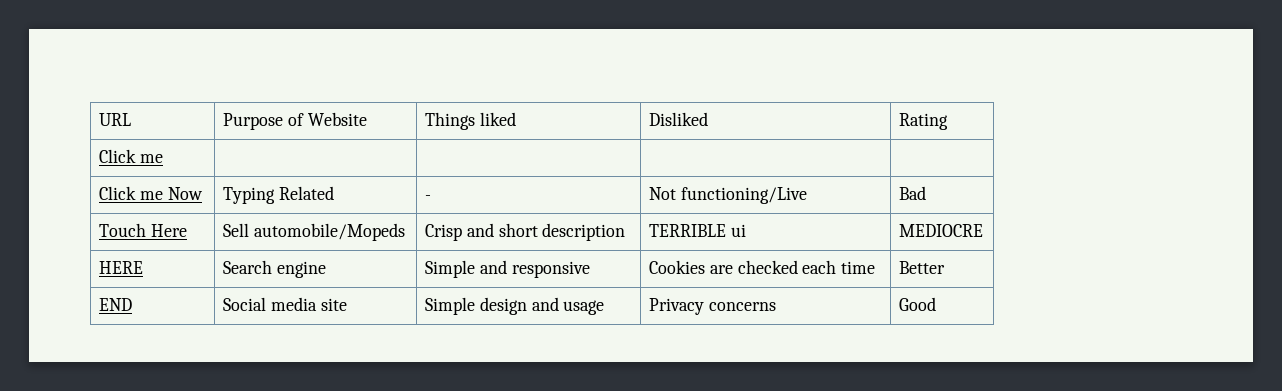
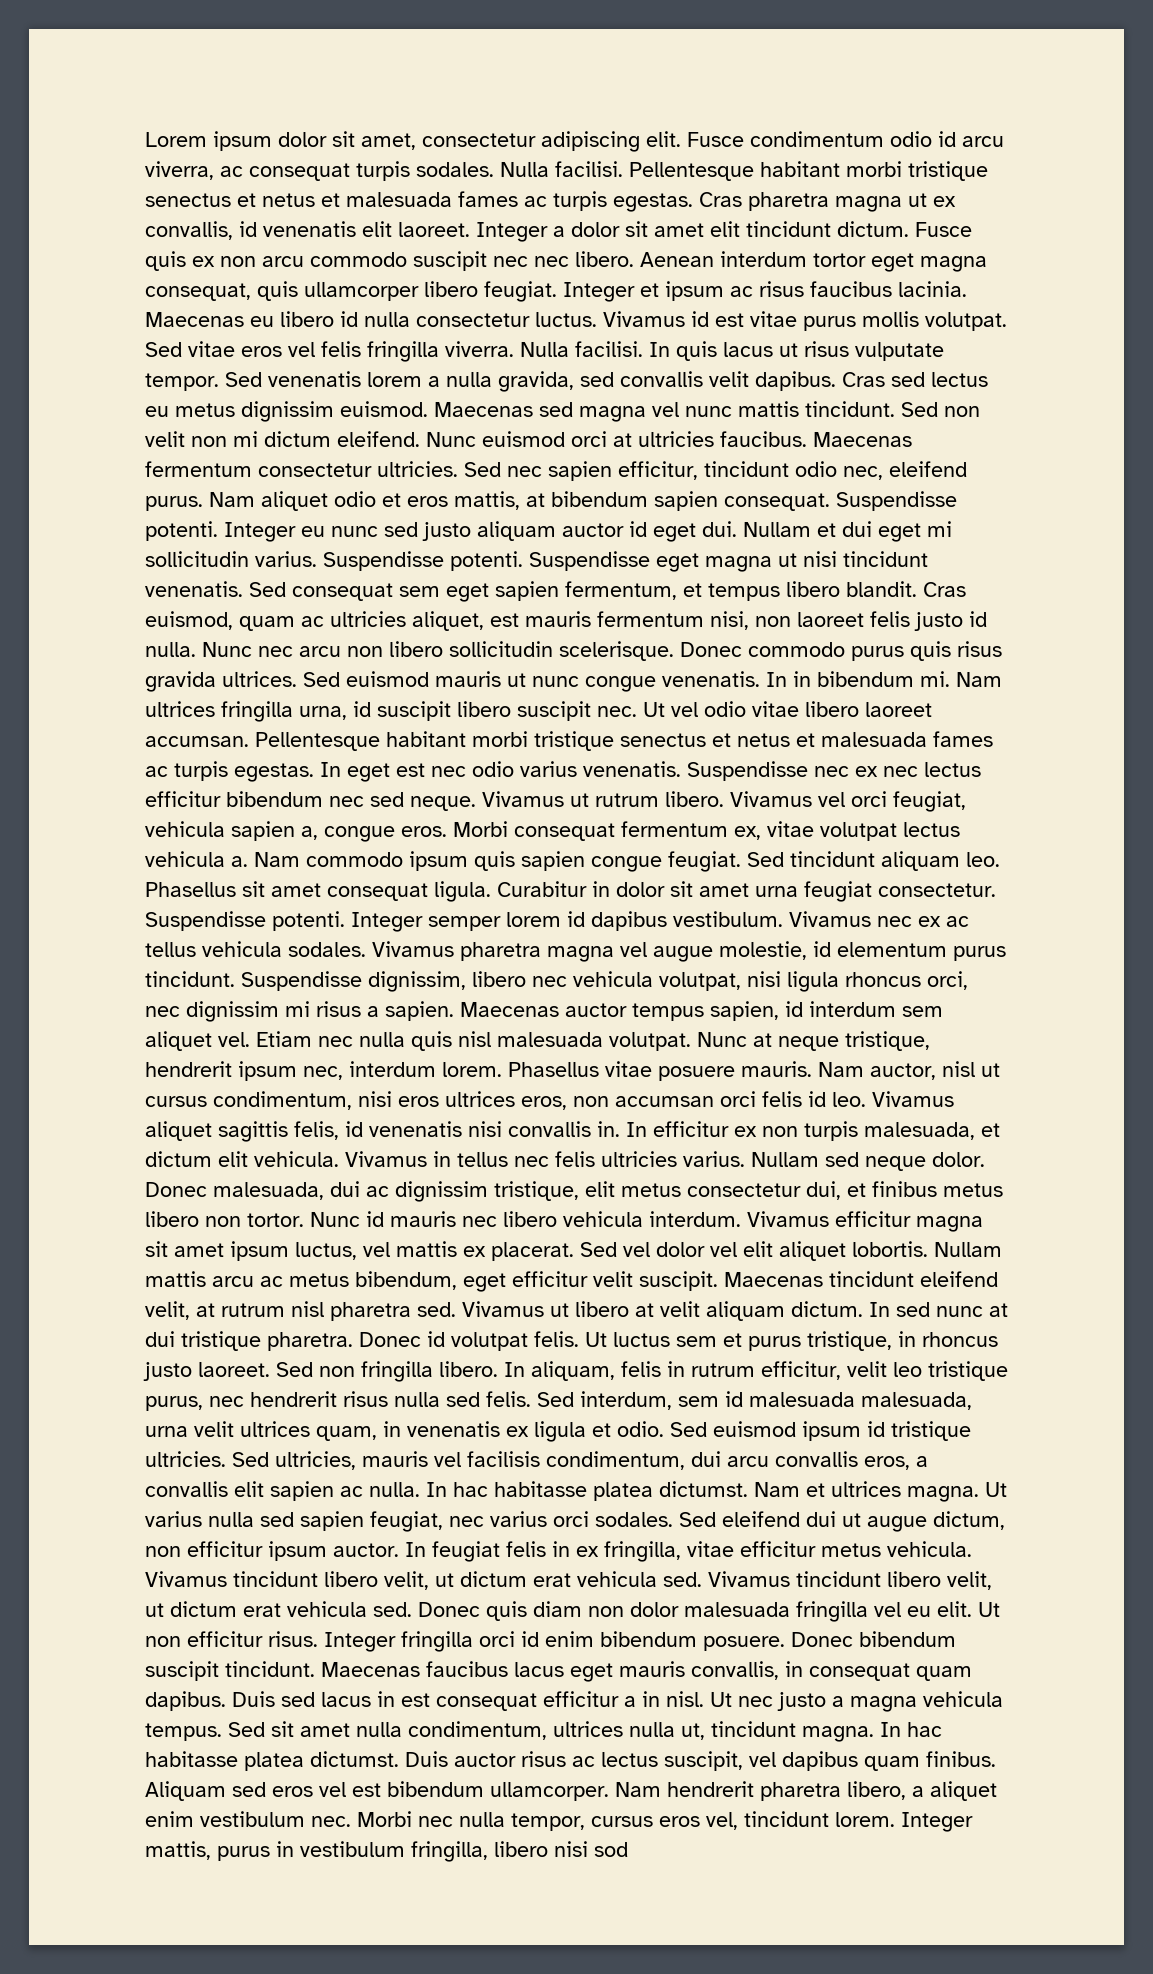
- URL | Purpose of Website | Things liked | Disliked | Rating
- Click me | | | |
- Click me Now | Typing Related | - | Not functioning/Live | Bad
- Touch Here | Sell automobile/Mopeds | Crisp and short description | TERRIBLE ui | MEDIOCRE
- HERE | Search engine | Simple and responsive | Cookies are checked each time | Better
- END | Social media site | Simple design and usage | Privacy concerns | Good
+ Lorem ipsum dolor sit amet, consectetur adipiscing elit. Fusce condimentum odio id arcu viverra, ac consequat turpis sodales. Nulla facilisi. Pellentesque habitant morbi tristique senectus et netus et malesuada fames ac turpis egestas. Cras pharetra magna ut ex convallis, id venenatis elit laoreet. Integer a dolor sit amet elit tincidunt dictum. Fusce quis ex non arcu commodo suscipit nec nec libero. Aenean interdum tortor eget magna consequat, quis ullamcorper libero feugiat. Integer et ipsum ac risus faucibus lacinia. Maecenas eu libero id nulla consectetur luctus. Vivamus id est vitae purus mollis volutpat. Sed vitae eros vel felis fringilla viverra. Nulla facilisi. In quis lacus ut risus vulputate tempor. Sed venenatis lorem a nulla gravida, sed convallis velit dapibus. Cras sed lectus eu metus dignissim euismod. Maecenas sed magna vel nunc mattis tincidunt. Sed non velit non mi dictum eleifend. Nunc euismod orci at ultricies faucibus. Maecenas fermentum consectetur ultricies. Sed nec sapien efficitur, tincidunt odio nec, eleifend purus. Nam aliquet odio et eros mattis, at bibendum sapien consequat. Suspendisse potenti. Integer eu nunc sed justo aliquam auctor id eget dui. Nullam et dui eget mi sollicitudin varius. Suspendisse potenti. Suspendisse eget magna ut nisi tincidunt venenatis. Sed consequat sem eget sapien fermentum, et tempus libero blandit. Cras euismod, quam ac ultricies aliquet, est mauris fermentum nisi, non laoreet felis justo id nulla. Nunc nec arcu non libero sollicitudin scelerisque. Donec commodo purus quis risus gravida ultrices. Sed euismod mauris ut nunc congue venenatis. In in bibendum mi. Nam ultrices fringilla urna, id suscipit libero suscipit nec. Ut vel odio vitae libero laoreet accumsan. Pellentesque habitant morbi tristique senectus et netus et malesuada fames ac turpis egestas. In eget est nec odio varius venenatis. Suspendisse nec ex nec lectus efficitur bibendum nec sed neque. Vivamus ut rutrum libero. Vivamus vel orci feugiat, vehicula sapien a, congue eros. Morbi consequat fermentum ex, vitae volutpat lectus vehicula a. Nam commodo ipsum quis sapien congue feugiat. Sed tincidunt aliquam leo. Phasellus sit amet consequat ligula. Curabitur in dolor sit amet urna feugiat consectetur. Suspendisse potenti. Integer semper lorem id dapibus vestibulum. Vivamus nec ex ac tellus vehicula sodales. Vivamus pharetra magna vel augue molestie, id elementum purus tincidunt. Suspendisse dignissim, libero nec vehicula volutpat, nisi ligula rhoncus orci, nec dignissim mi risus a sapien. Maecenas auctor tempus sapien, id interdum sem aliquet vel. Etiam nec nulla quis nisl malesuada volutpat. Nunc at neque tristique, hendrerit ipsum nec, interdum lorem. Phasellus vitae posuere mauris. Nam auctor, nisl ut cursus condimentum, nisi eros ultrices eros, non accumsan orci felis id leo. Vivamus aliquet sagittis felis, id venenatis nisi convallis in. In efficitur ex non turpis malesuada, et dictum elit vehicula. Vivamus in tellus nec felis ultricies varius. Nullam sed neque dolor. Donec malesuada, dui ac dignissim tristique, elit metus consectetur dui, et finibus metus libero non tortor. Nunc id mauris nec libero vehicula interdum. Vivamus efficitur magna sit amet ipsum luctus, vel mattis ex placerat. Sed vel dolor vel elit aliquet lobortis. Nullam mattis arcu ac metus bibendum, eget efficitur velit suscipit. Maecenas tincidunt eleifend velit, at rutrum nisl pharetra sed. Vivamus ut libero at velit aliquam dictum. In sed nunc at dui tristique pharetra. Donec id volutpat felis. Ut luctus sem et purus tristique, in rhoncus justo laoreet. Sed non fringilla libero. In aliquam, felis in rutrum efficitur, velit leo tristique purus, nec hendrerit risus nulla sed felis. Sed interdum, sem id malesuada malesuada, urna velit ultrices quam, in venenatis ex ligula et odio. Sed euismod ipsum id tristique ultricies. Sed ultricies, mauris vel facilisis condimentum, dui arcu convallis eros, a convallis elit sapien ac nulla. In hac habitasse platea dictumst. Nam et ultrices magna. Ut varius nulla sed sapien feugiat, nec varius orci sodales. Sed eleifend dui ut augue dictum, non efficitur ipsum auctor. In feugiat felis in ex fringilla, vitae efficitur metus vehicula. Vivamus tincidunt libero velit, ut dictum erat vehicula sed. Vivamus tincidunt libero velit, ut dictum erat vehicula sed. Donec quis diam non dolor malesuada fringilla vel eu elit. Ut non efficitur risus. Integer fringilla orci id enim bibendum posuere. Donec bibendum suscipit tincidunt. Maecenas faucibus lacus eget mauris convallis, in consequat quam dapibus. Duis sed lacus in est consequat efficitur a in nisl. Ut nec justo a magna vehicula tempus. Sed sit amet nulla condimentum, ultrices nulla ut, tincidunt magna. In hac habitasse platea dictumst. Duis auctor risus ac lectus suscipit, vel dapibus quam finibus. Aliquam sed eros vel est bibendum ullamcorper. Nam hendrerit pharetra libero, a aliquet enim vestibulum nec. Morbi nec nulla tempor, cursus eros vel, tincidunt lorem. Integer mattis, purus in vestibulum fringilla, libero nisi sod

